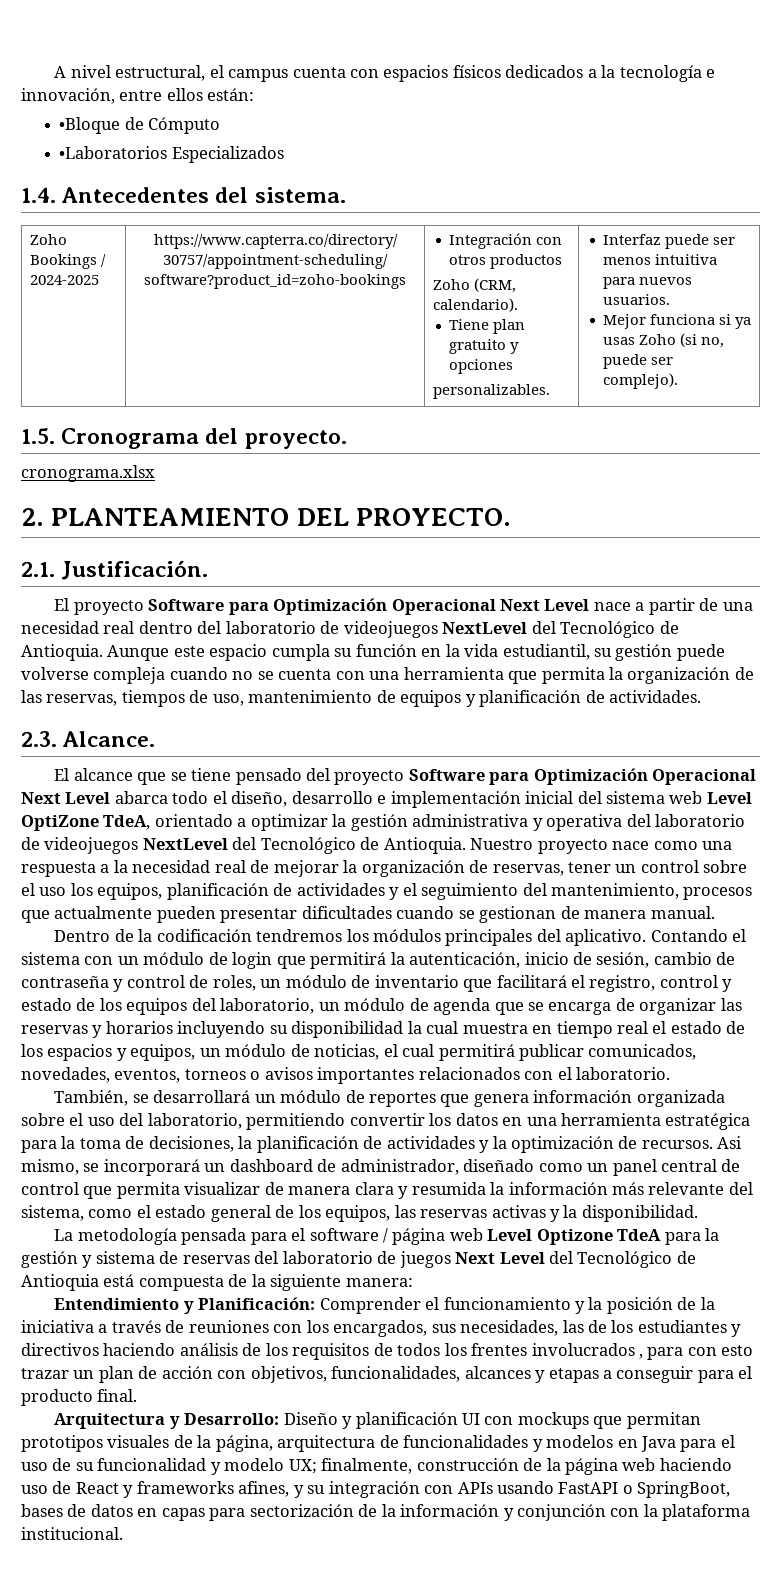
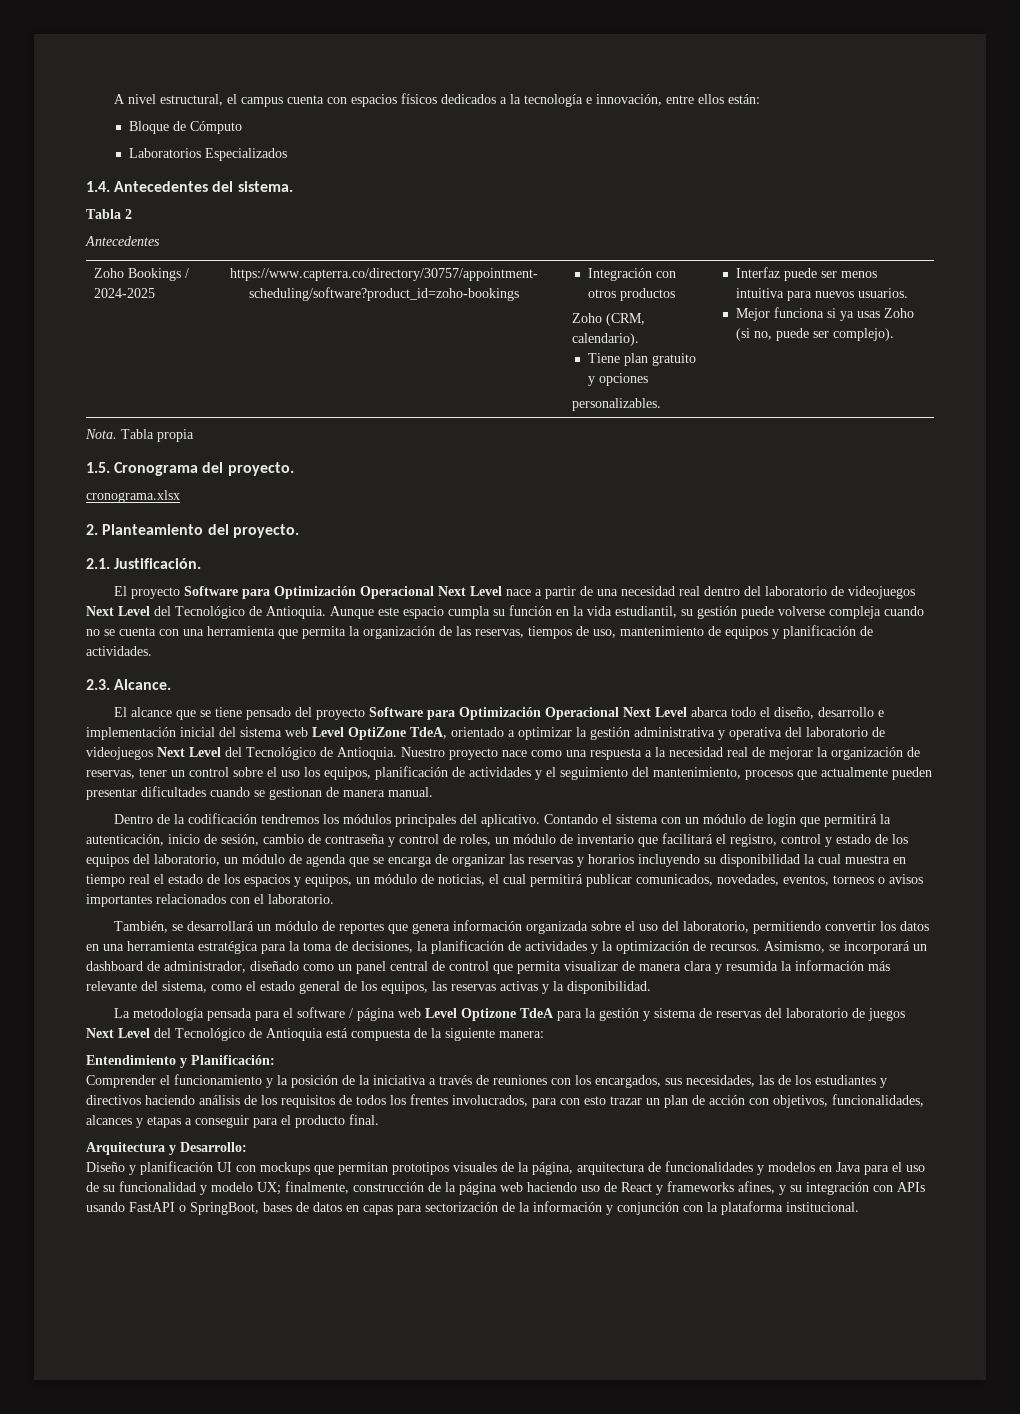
- •Bloque de Cómputo
+ Bloque de Cómputo
- •Laboratorios Especializados
+ Laboratorios Especializados
+ Tabla 2
+ Antecedentes
+ Nota. Tabla propia
- 2. PLANTEAMIENTO DEL PROYECTO.
+ 2. Planteamiento del proyecto.
- El proyecto Software para Optimización Operacional Next Level nace a partir de una necesidad real dentro del laboratorio de videojuegos NextLevel del Tecnológico de Antioquia.
+ El proyecto Software para Optimización Operacional Next Level nace a partir de una necesidad real dentro del laboratorio de videojuegos Next Level del Tecnológico de Antioquia.
- El alcance que se tiene pensado del proyecto Software para Optimización Operacional Next Level abarca todo el diseño, desarrollo e implementación inicial del sistema web Level OptiZone TdeA, orientado a optimizar la gestión administrativa y operativa del laboratorio de videojuegos NextLevel del Tecnológico de Antioquia.
+ El alcance que se tiene pensado del proyecto Software para Optimización Operacional Next Level abarca todo el diseño, desarrollo e implementación inicial del sistema web Level OptiZone TdeA, orientado a optimizar la gestión administrativa y operativa del laboratorio de videojuegos Next Level del Tecnológico de Antioquia.
- Asi mismo, se incorporará un dashboard de administrador, diseñado como un panel central de control que permita visualizar de manera clara y resumida la información más relevante del sistema, como el estado general de los equipos, las reservas activas y la disponibilidad.
+ Asimismo, se incorporará un dashboard de administrador, diseñado como un panel central de control que permita visualizar de manera clara y resumida la información más relevante del sistema, como el estado general de los equipos, las reservas activas y la disponibilidad.
- Entendimiento y Planificación: Comprender el funcionamiento y la posición de la iniciativa a través de reuniones con los encargados, sus necesidades, las de los estudiantes y directivos haciendo análisis de los requisitos de todos los frentes involucrados , para con esto trazar un plan de acción con objetivos, funcionalidades, alcances y etapas a conseguir para el producto final.
+ Entendimiento y Planificación:
+ Comprender el funcionamiento y la posición de la iniciativa a través de reuniones con los encargados, sus necesidades, las de los estudiantes y directivos haciendo análisis de los requisitos de todos los frentes involucrados, para con esto trazar un plan de acción con objetivos, funcionalidades, alcances y etapas a conseguir para el producto final.
- Arquitectura y Desarrollo: Diseño y planificación UI con mockups que permitan prototipos visuales de la página, arquitectura de funcionalidades y modelos en Java para el uso de su funcionalidad y modelo UX;
+ Arquitectura y Desarrollo:
+ Diseño y planificación UI con mockups que permitan prototipos visuales de la página, arquitectura de funcionalidades y modelos en Java para el uso de su funcionalidad y modelo UX;

